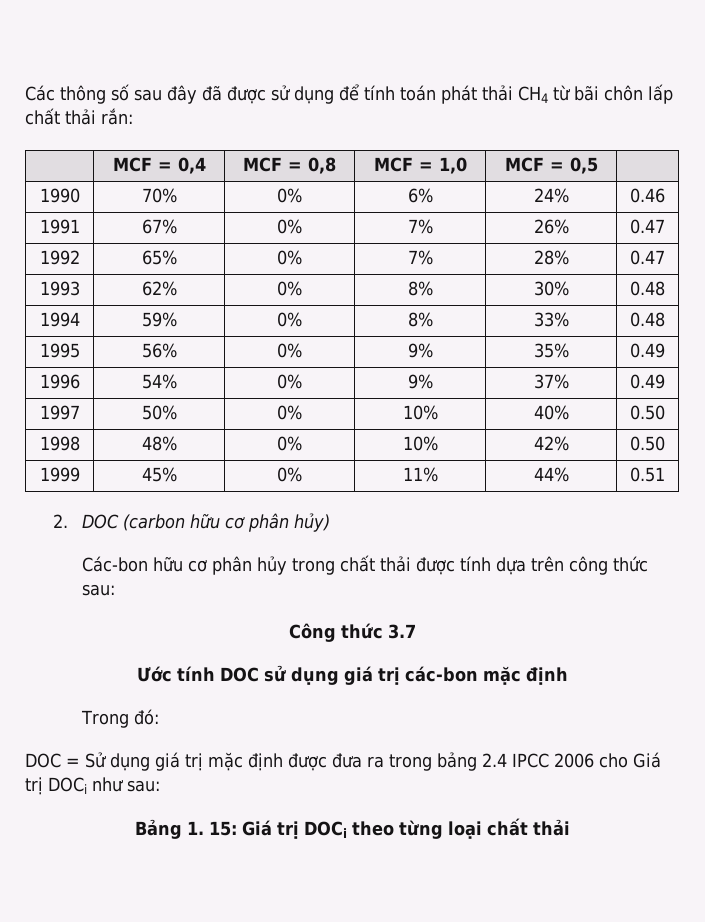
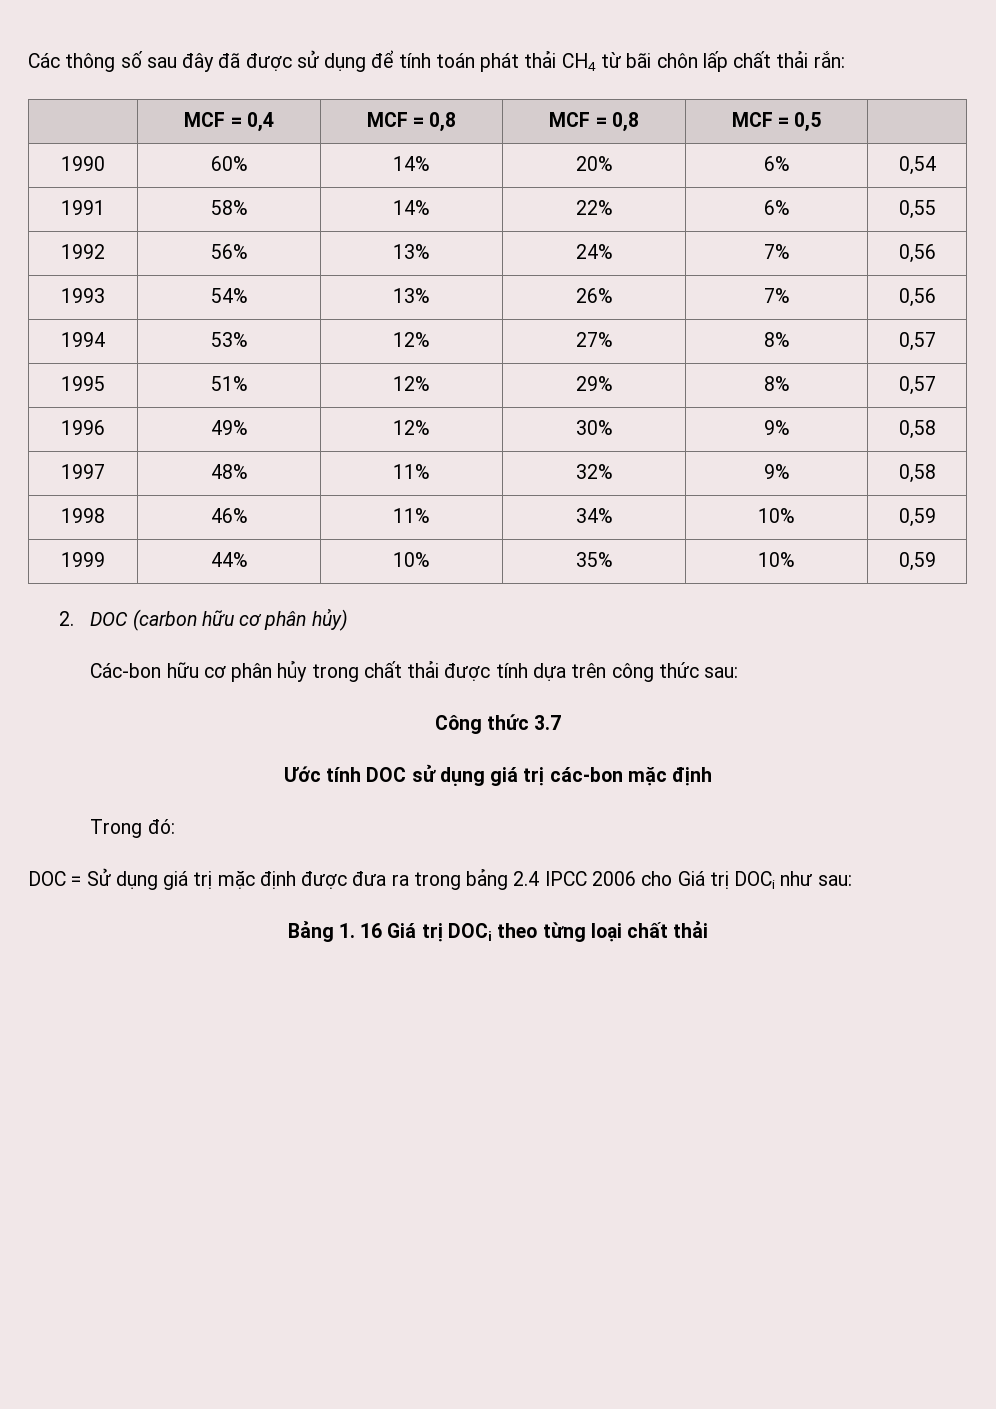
- | MCF = 0,4 | MCF = 0,8 | MCF = 1,0 | MCF = 0,5 |
+ | MCF = 0,4 | MCF = 0,8 | MCF = 0,8 | MCF = 0,5 |
- 1990 | 70% | 0% | 6% | 24% | 0.46
+ 1990 | 60% | 14% | 20% | 6% | 0,54
- 1991 | 67% | 0% | 7% | 26% | 0.47
- 1992 | 65% | 0% | 7% | 28% | 0.47
- 1993 | 62% | 0% | 8% | 30% | 0.48
- 1994 | 59% | 0% | 8% | 33% | 0.48
- 1995 | 56% | 0% | 9% | 35% | 0.49
- 1996 | 54% | 0% | 9% | 37% | 0.49
- 1997 | 50% | 0% | 10% | 40% | 0.50
- 1998 | 48% | 0% | 10% | 42% | 0.50
- 1999 | 45% | 0% | 11% | 44% | 0.51
+ 1991 | 58% | 14% | 22% | 6% | 0,55
+ 1992 | 56% | 13% | 24% | 7% | 0,56
+ 1993 | 54% | 13% | 26% | 7% | 0,56
+ 1994 | 53% | 12% | 27% | 8% | 0,57
+ 1995 | 51% | 12% | 29% | 8% | 0,57
+ 1996 | 49% | 12% | 30% | 9% | 0,58
+ 1997 | 48% | 11% | 32% | 9% | 0,58
+ 1998 | 46% | 11% | 34% | 10% | 0,59
+ 1999 | 44% | 10% | 35% | 10% | 0,59
- Bảng 1. 15: Giá trị DOCi theo từng loại chất thải
+ Bảng 1. 16 Giá trị DOCi theo từng loại chất thải

